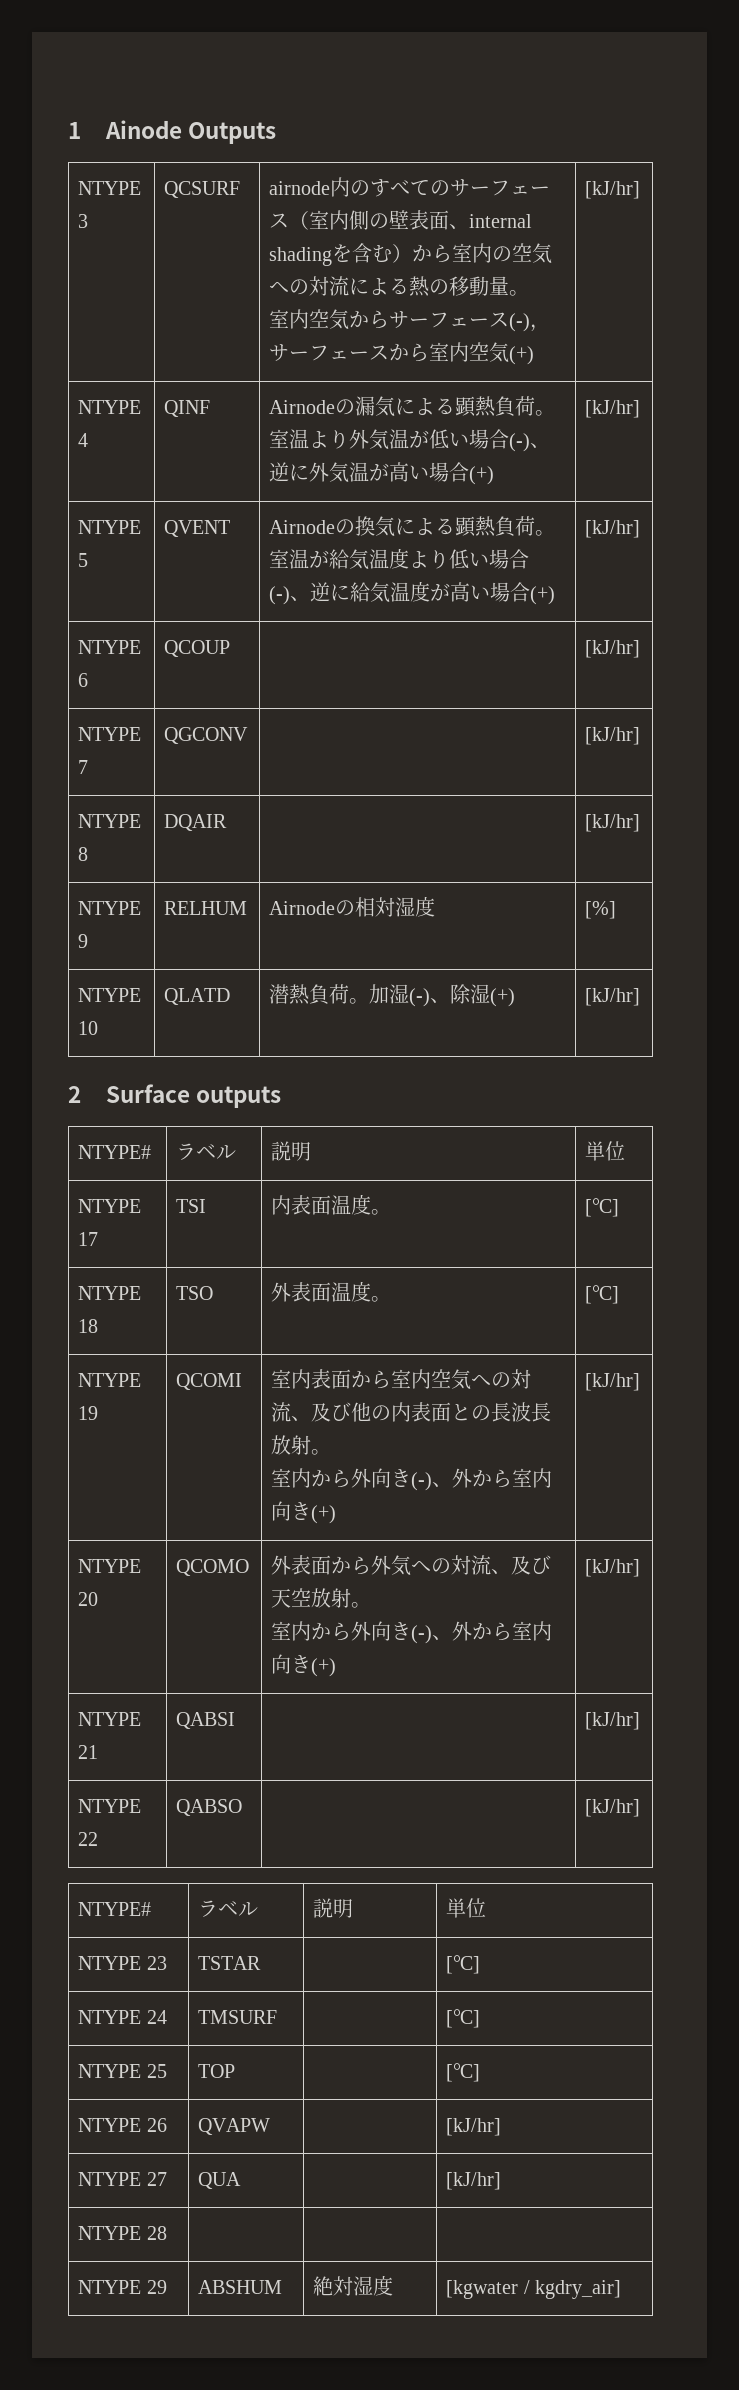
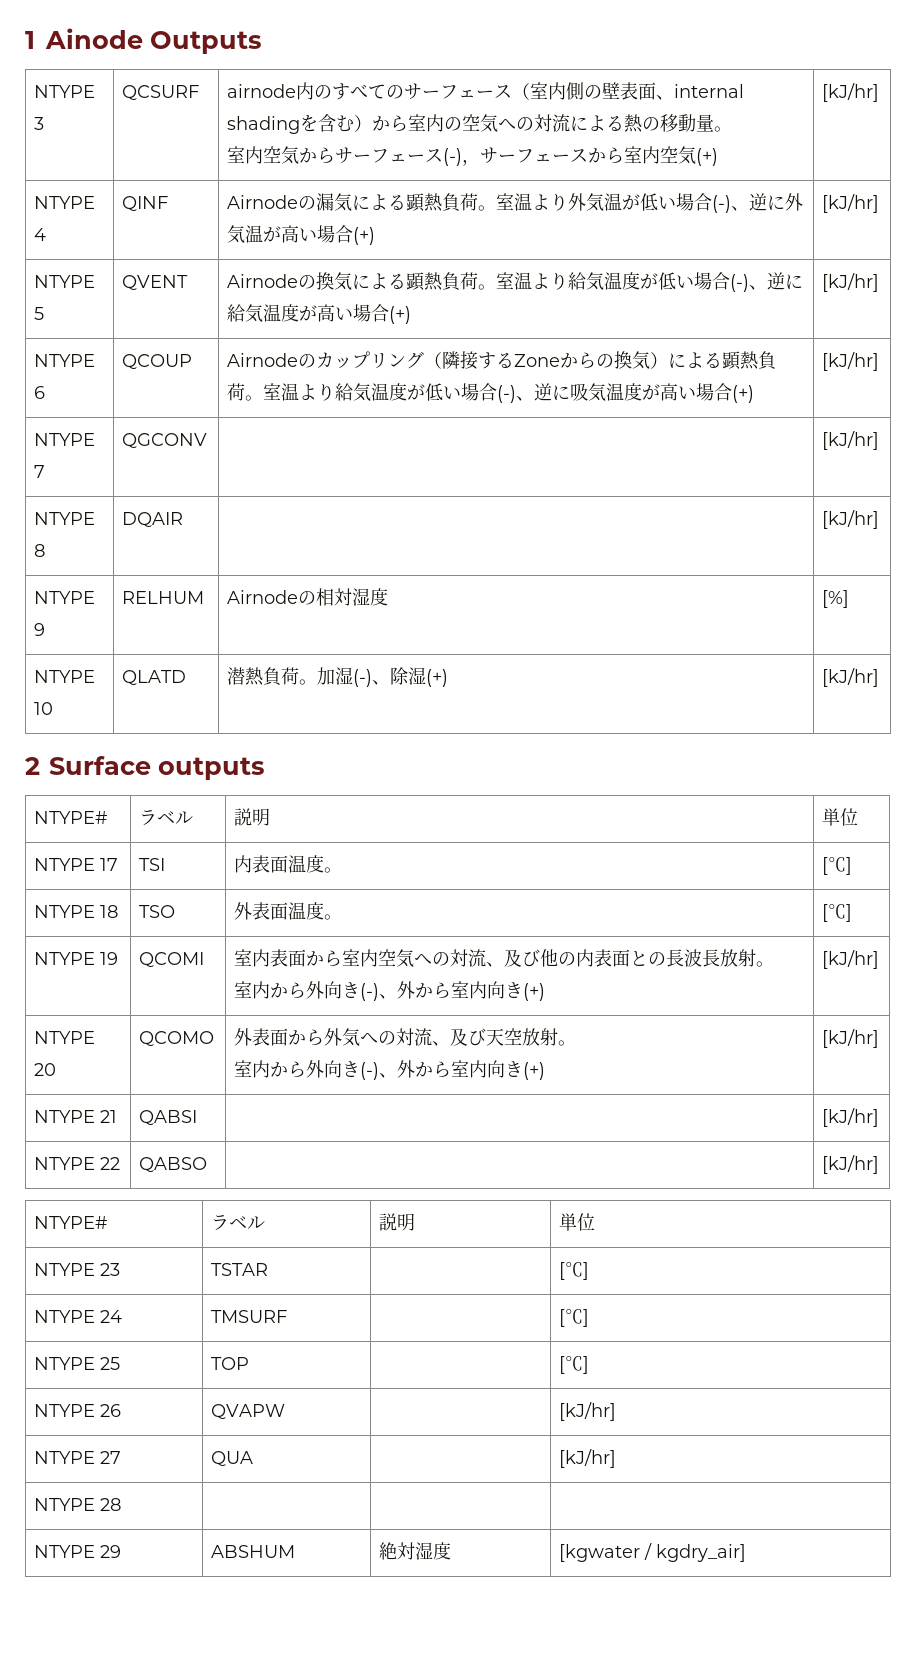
- NTYPE 5 | QVENT | Airnodeの換気による顕熱負荷。室温が給気温度より低い場合(-)、逆に給気温度が高い場合(+) | [kJ/hr]
+ NTYPE 5 | QVENT | Airnodeの換気による顕熱負荷。室温より給気温度が低い場合(-)、逆に給気温度が高い場合(+) | [kJ/hr]
- NTYPE 6 | QCOUP | | [kJ/hr]
+ NTYPE 6 | QCOUP | Airnodeのカップリング（隣接するZoneからの換気）による顕熱負荷。室温より給気温度が低い場合(-)、逆に吸気温度が高い場合(+) | [kJ/hr]

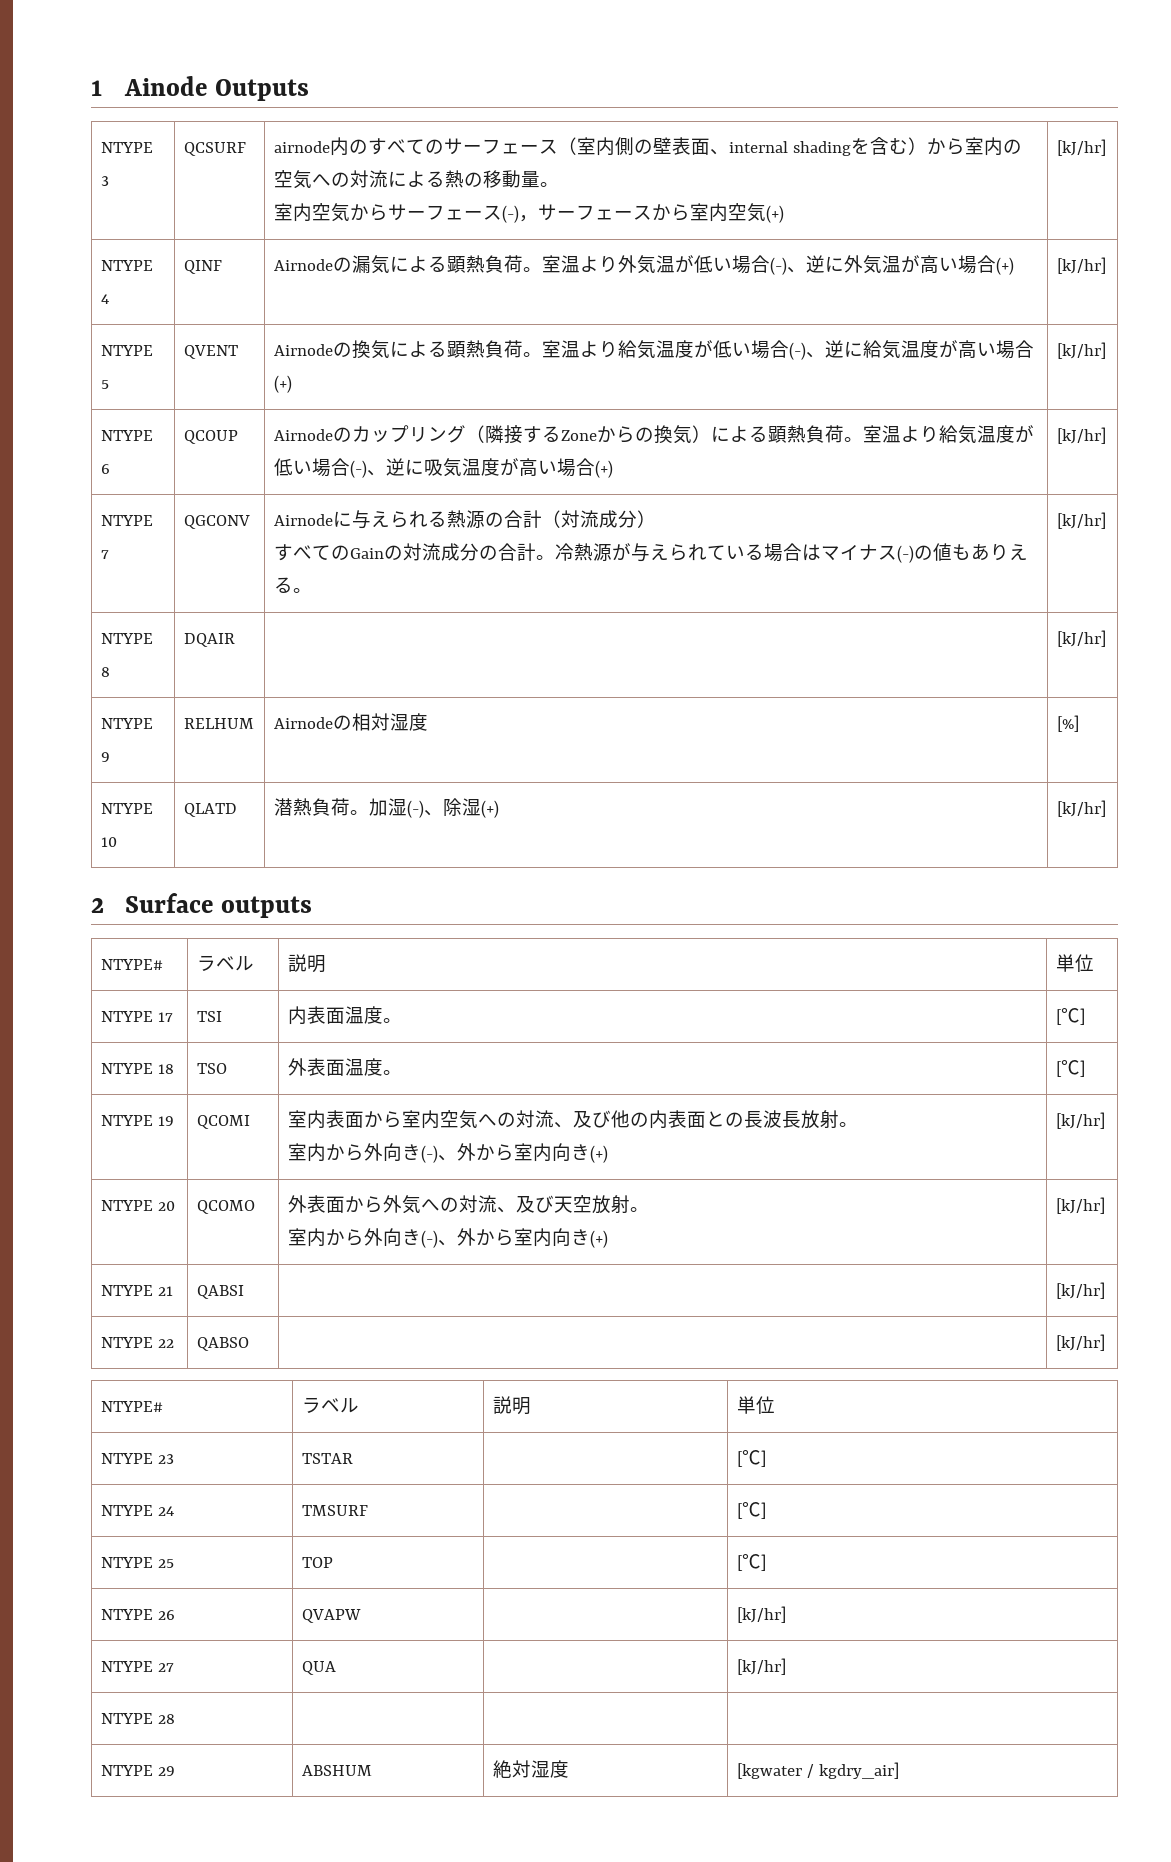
- NTYPE 7 | QGCONV | | [kJ/hr]
+ NTYPE 7 | QGCONV | Airnodeに与えられる熱源の合計（対流成分）
+ すべてのGainの対流成分の合計。冷熱源が与えられている場合はマイナス(-)の値もありえる。 | [kJ/hr]

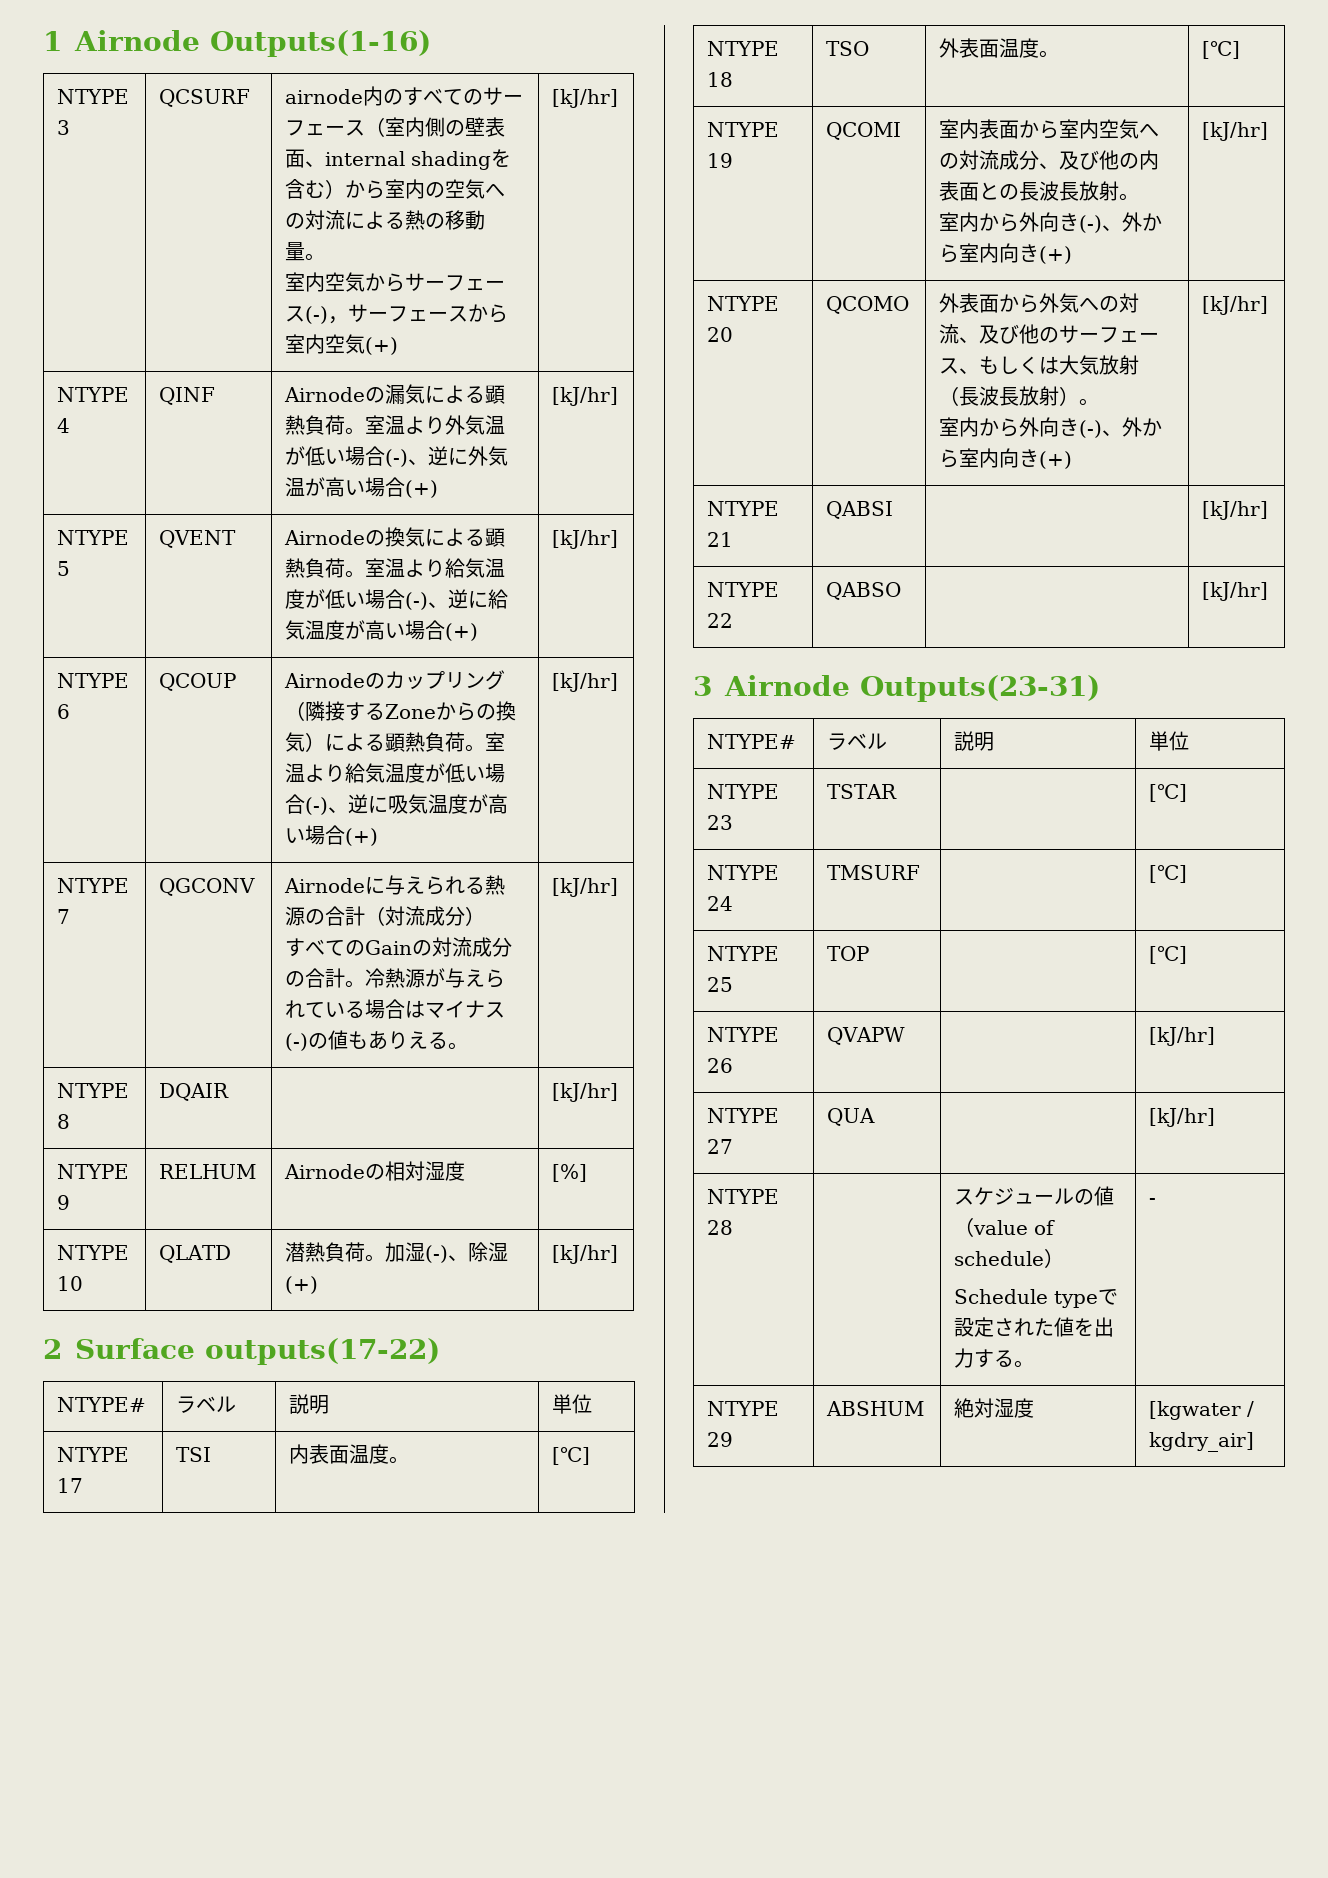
- 1 Ainode Outputs
+ 1 Airnode Outputs(1-16)
- 2 Surface outputs
+ 2 Surface outputs(17-22)
- NTYPE 19 | QCOMI | 室内表面から室内空気への対流、及び他の内表面との長波長放射。
+ NTYPE 19 | QCOMI | 室内表面から室内空気への対流成分、及び他の内表面との長波長放射。
- NTYPE 20 | QCOMO | 外表面から外気への対流、及び天空放射。
+ NTYPE 20 | QCOMO | 外表面から外気への対流、及び他のサーフェース、もしくは大気放射（長波長放射）。
+ 3 Airnode Outputs(23-31)
- NTYPE 28 | | |
+ NTYPE 28 | | スケジュールの値（value of schedule）
+ Schedule typeで設定された値を出力する。 | -

